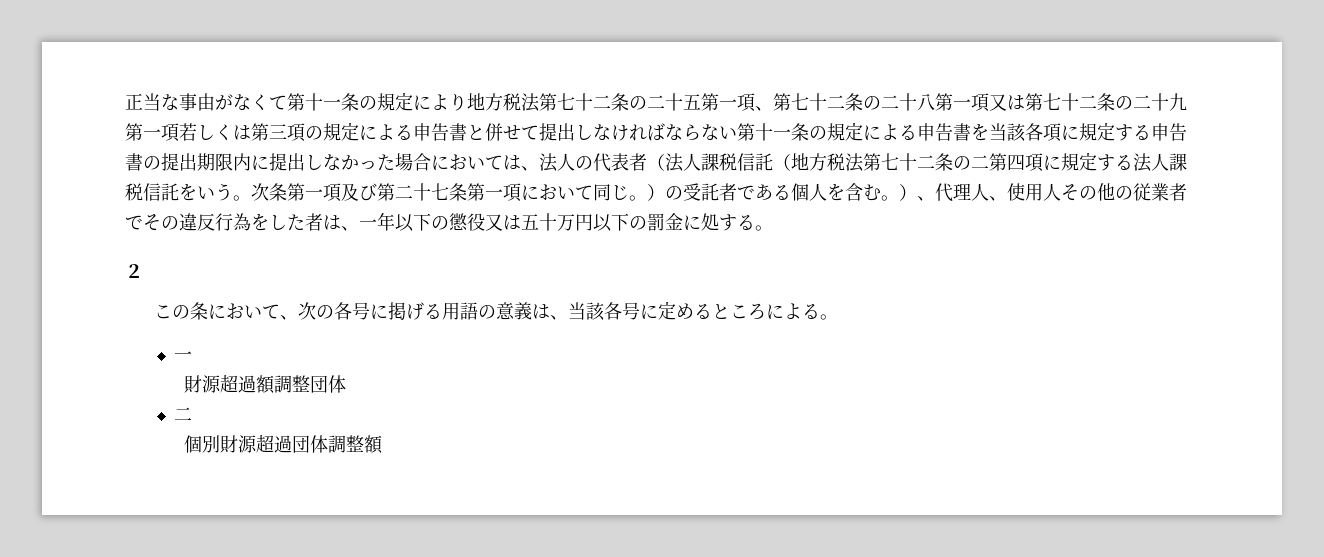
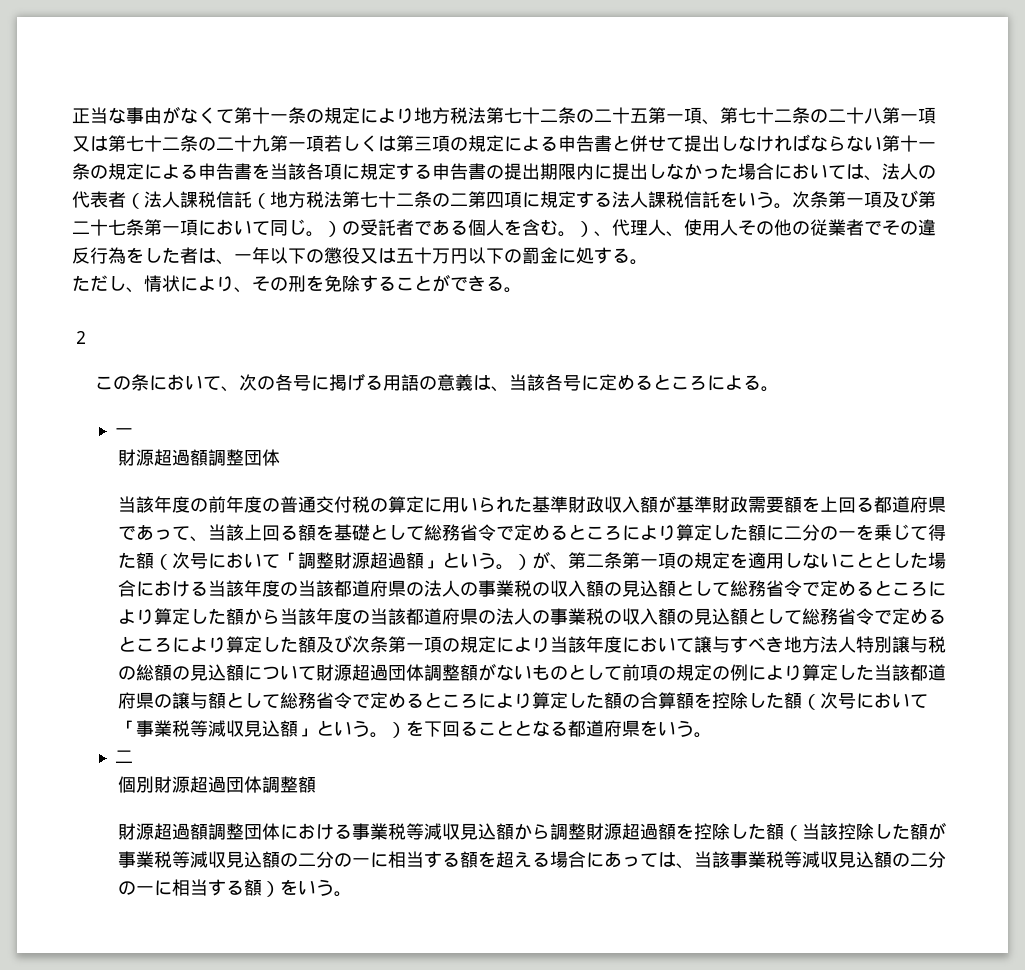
+ ただし、情状により、その刑を免除することができる。
+ 当該年度の前年度の普通交付税の算定に用いられた基準財政収入額が基準財政需要額を上回る都道府県であって、当該上回る額を基礎として総務省令で定めるところにより算定した額に二分の一を乗じて得た額（次号において「調整財源超過額」という。）が、第二条第一項の規定を適用しないこととした場合における当該年度の当該都道府県の法人の事業税の収入額の見込額として総務省令で定めるところにより算定した額から当該年度の当該都道府県の法人の事業税の収入額の見込額として総務省令で定めるところにより算定した額及び次条第一項の規定により当該年度において譲与すべき地方法人特別譲与税の総額の見込額について財源超過団体調整額がないものとして前項の規定の例により算定した当該都道府県の譲与額として総務省令で定めるところにより算定した額の合算額を控除した額（次号において「事業税等減収見込額」という。）を下回ることとなる都道府県をいう。
+ 財源超過額調整団体における事業税等減収見込額から調整財源超過額を控除した額（当該控除した額が事業税等減収見込額の二分の一に相当する額を超える場合にあっては、当該事業税等減収見込額の二分の一に相当する額）をいう。

